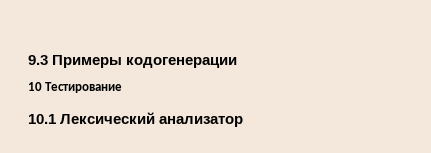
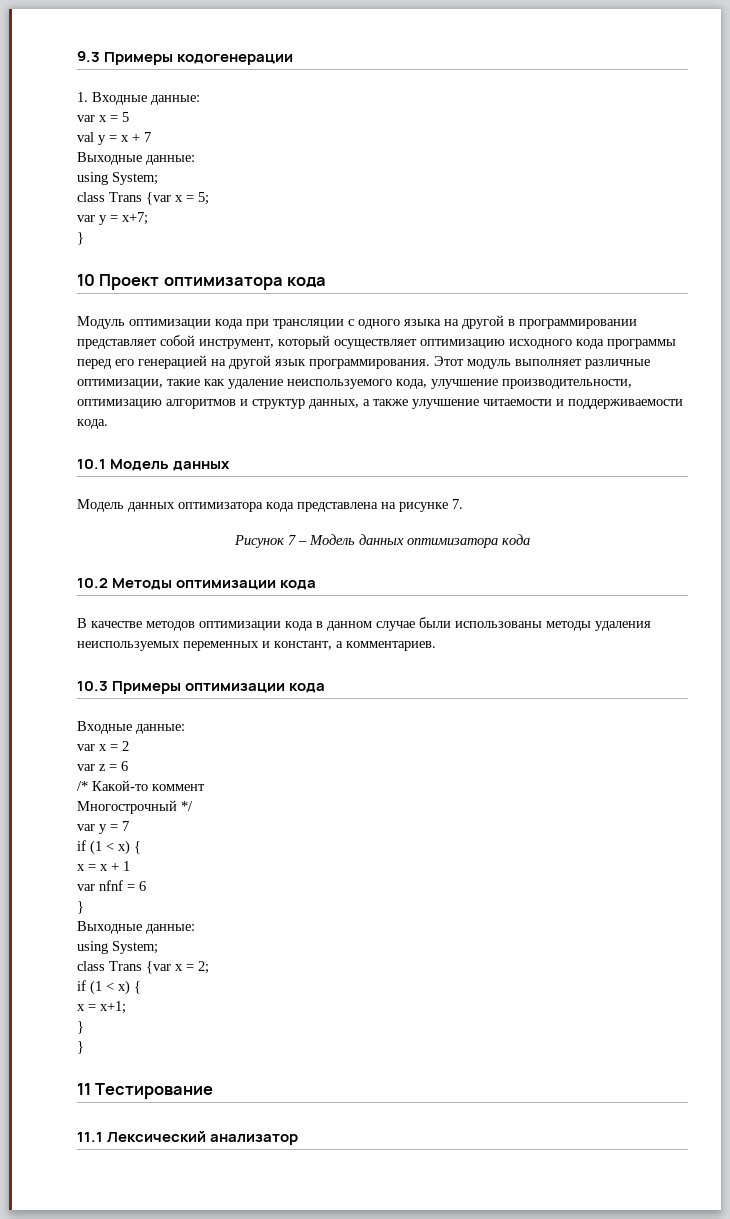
- 10 Тестирование
+ 1. Входные данные:
+ var x = 5
+ val y = x + 7
+ Выходные данные:
+ using System;
+ class Trans {var x = 5;
+ var y = x+7;
+ }
+ 10 Проект оптимизатора кода
+ Модуль оптимизации кода при трансляции с одного языка на другой в программировании представляет собой инструмент, который осуществляет оптимизацию исходного кода программы перед его генерацией на другой язык программирования. Этот модуль выполняет различные оптимизации, такие как удаление неиспользуемого кода, улучшение производительности, оптимизацию алгоритмов и структур данных, а также улучшение читаемости и поддерживаемости кода.
+ 10.1 Модель данных
+ Модель данных оптимизатора кода представлена на рисунке 7.
+ Рисунок 7 – Модель данных оптимизатора кода
+ 10.2 Методы оптимизации кода
+ В качестве методов оптимизации кода в данном случае были использованы методы удаления неиспользуемых переменных и констант, а комментариев.
+ 10.3 Примеры оптимизации кода
+ Входные данные:
+ var x = 2
+ var z = 6
+ /* Какой-то коммент
+ Многострочный */
+ var y = 7
+ if (1 < x) {
+ x = x + 1
+ var nfnf = 6
+ }
+ Выходные данные:
+ using System;
+ class Trans {var x = 2;
+ if (1 < x) {
+ x = x+1;
+ }
+ }
+ 11 Тестирование
- 10.1 Лексический анализатор
+ 11.1 Лексический анализатор

